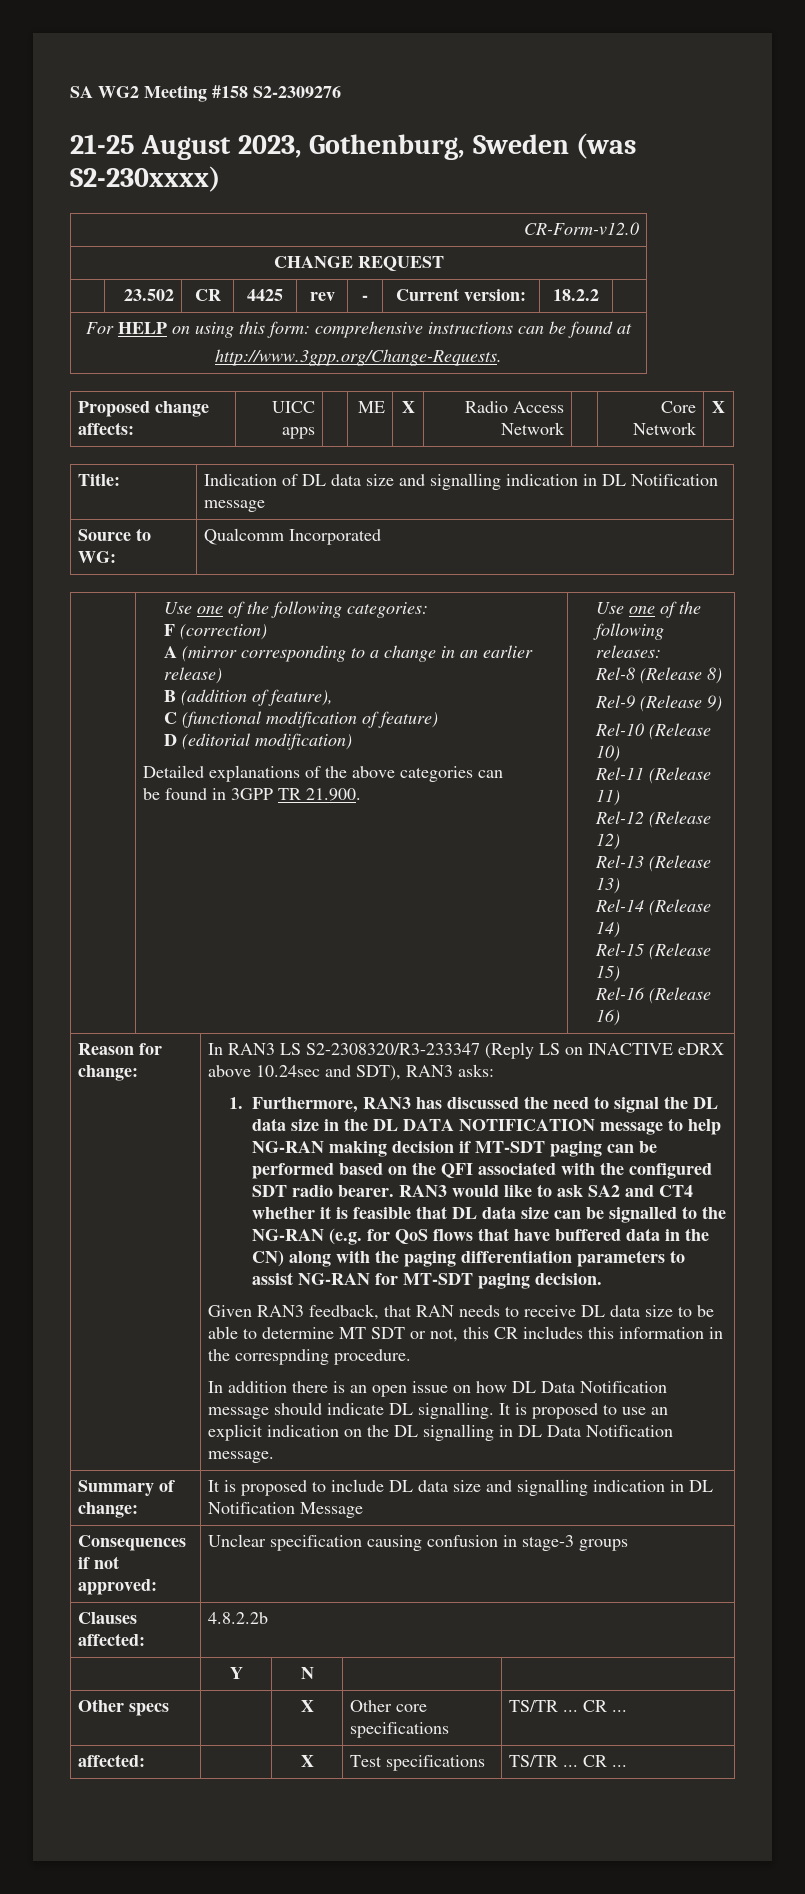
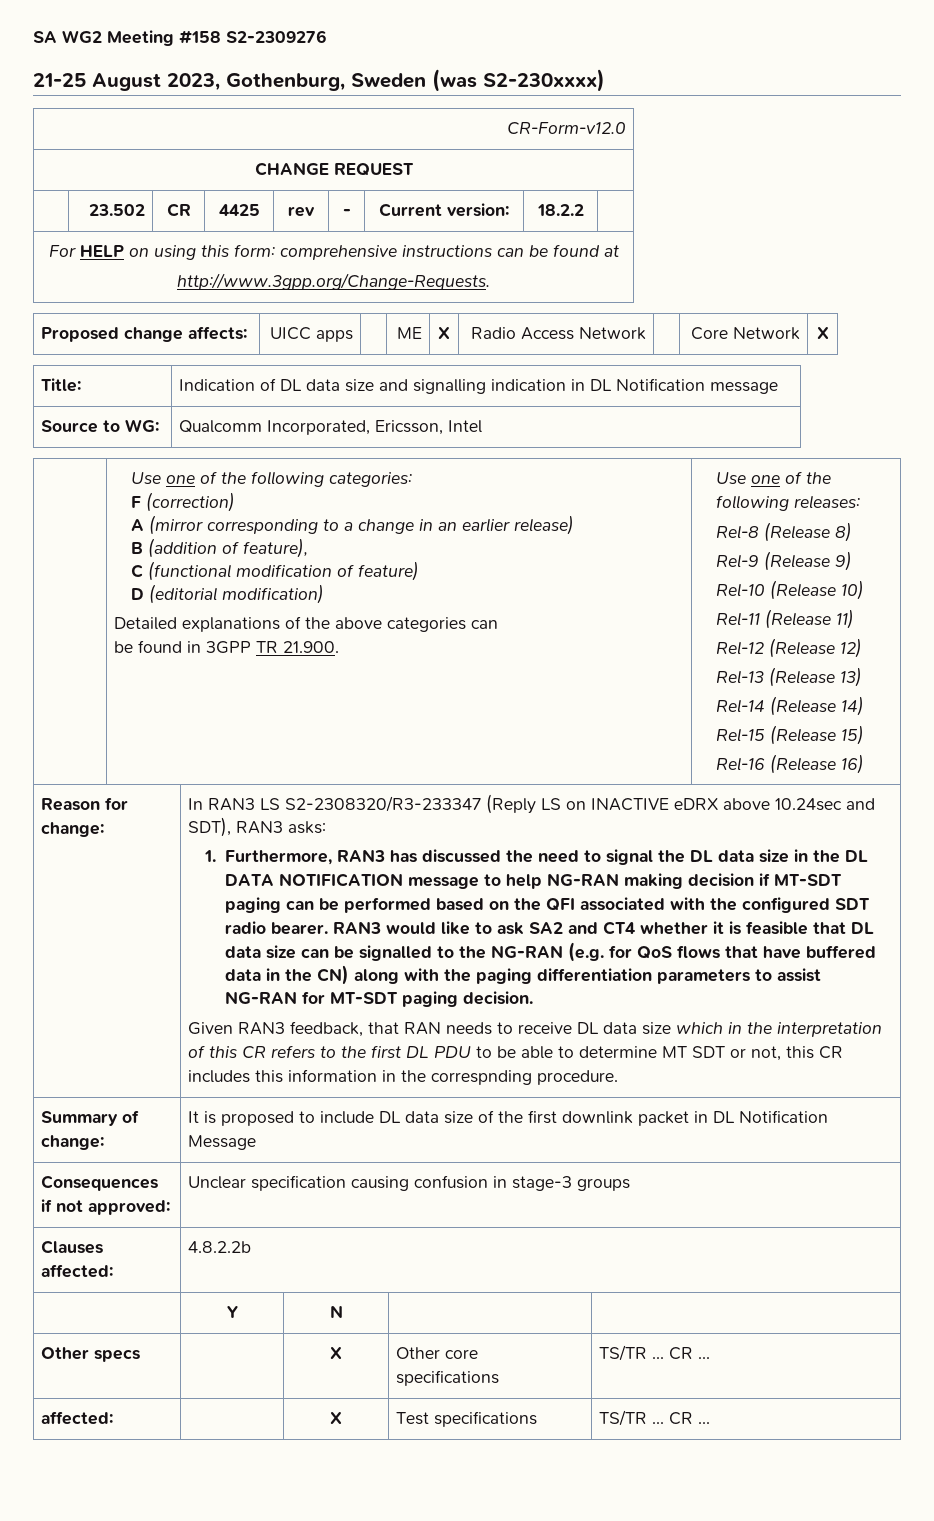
- Source to WG: | Qualcomm Incorporated
+ Source to WG: | Qualcomm Incorporated, Ericsson, Intel
- Given RAN3 feedback, that RAN needs to receive DL data size to be able to determine MT SDT or not, this CR includes this information in the correspnding procedure.
+ Given RAN3 feedback, that RAN needs to receive DL data size which in the interpretation of this CR refers to the first DL PDU to be able to determine MT SDT or not, this CR includes this information in the correspnding procedure.
- In addition there is an open issue on how DL Data Notification message should indicate DL signalling. It is proposed to use an explicit indication on the DL signalling in DL Data Notification message.
- Summary of change: | It is proposed to include DL data size and signalling indication in DL Notification Message
+ Summary of change: | It is proposed to include DL data size of the first downlink packet in DL Notification Message

